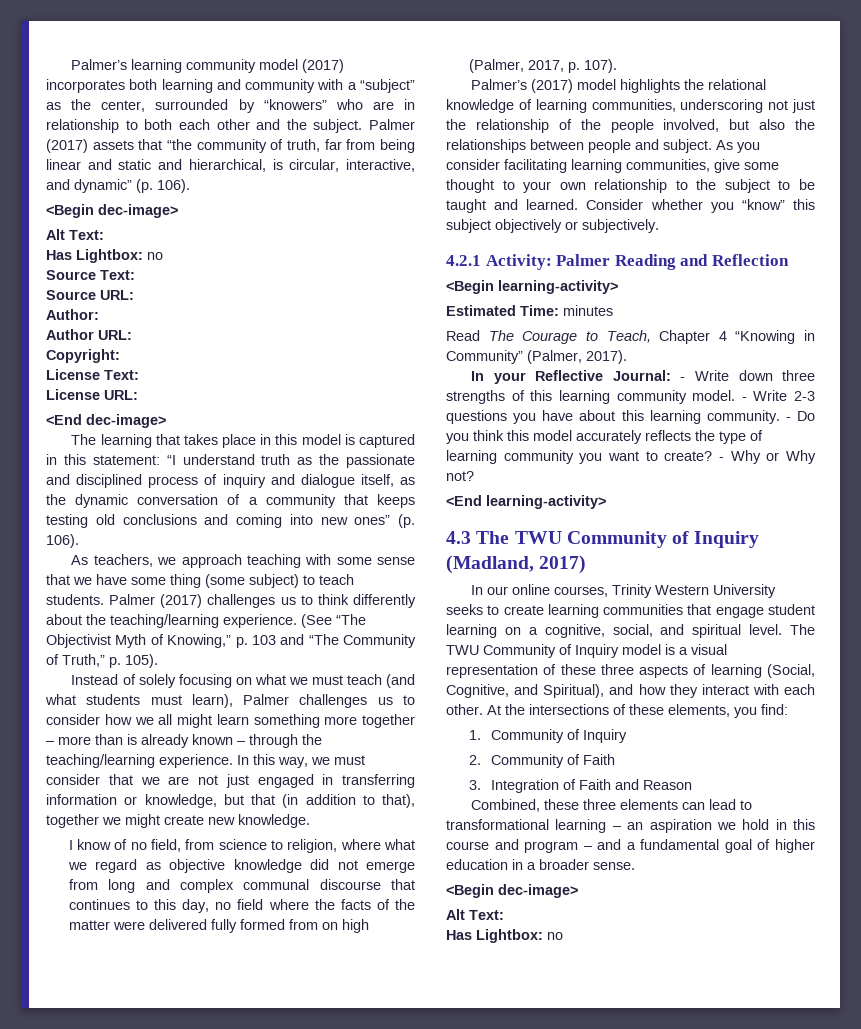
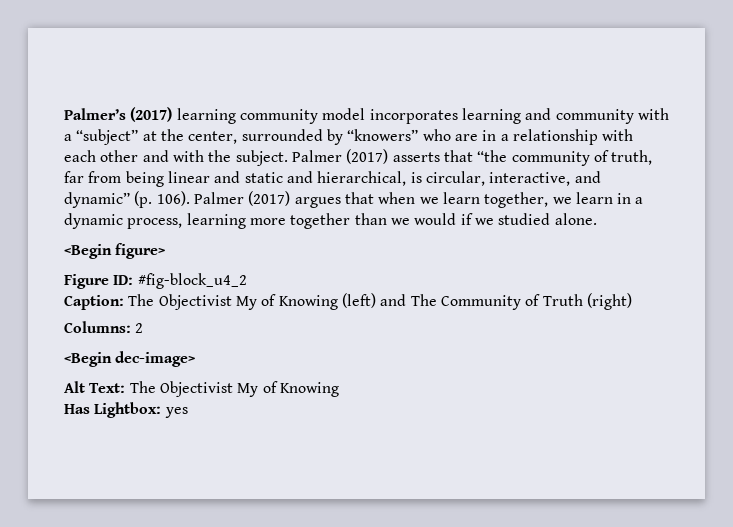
- Palmer’s learning community model (2017) incorporates both learning and community with a “subject” as the center, surrounded by “knowers” who are in relationship to both each other and the subject.
+ Palmer’s (2017) learning community model incorporates learning and community with a “subject” at the center, surrounded by “knowers” who are in a relationship with each other and with the subject.
- Palmer (2017) assets that “the community of truth, far from being linear and static and hierarchical, is circular, interactive, and dynamic” (p. 106).
+ Palmer (2017) asserts that “the community of truth, far from being linear and static and hierarchical, is circular, interactive, and dynamic” (p. 106). Palmer (2017) argues that when we learn together, we learn in a dynamic process, learning more together than we would if we studied alone.
+ <Begin figure>
+ Figure ID: #fig-block_u4_2
+ Caption: The Objectivist My of Knowing (left) and The Community of Truth (right)
+ Columns: 2
  <Begin dec-image>
- Alt Text:
- Has Lightbox: no
- Source Text:
- Source URL:
- Author:
- Author URL:
- Copyright:
- License Text:
- License URL:
- <End dec-image>
- The learning that takes place in this model is captured in this statement: “I understand truth as the passionate and disciplined process of inquiry and dialogue itself, as the dynamic conversation of a community that keeps testing old conclusions and coming into new ones” (p. 106).
- As teachers, we approach teaching with some sense that we have some thing (some subject) to teach students. Palmer (2017) challenges us to think differently about the teaching/learning experience. (See “The Objectivist Myth of Knowing,” p. 103 and “The Community of Truth,” p. 105).
- Instead of solely focusing on what we must teach (and what students must learn), Palmer challenges us to consider how we all might learn something more together – more than is already known – through the teaching/learning experience. In this way, we must consider that we are not just engaged in transferring information or knowledge, but that (in addition to that), together we might create new knowledge.
- I know of no field, from science to religion, where what we regard as objective knowledge did not emerge from long and complex communal discourse that continues to this day, no field where the facts of the matter were delivered fully formed from on high (Palmer, 2017, p. 107).
- Palmer’s (2017) model highlights the relational knowledge of learning communities, underscoring not just the relationship of the people involved, but also the relationships between people and subject. As you consider facilitating learning communities, give some thought to your own relationship to the subject to be taught and learned. Consider whether you “know” this subject objectively or subjectively.
- 4.2.1 Activity: Palmer Reading and Reflection
- <Begin learning-activity>
- Estimated Time: minutes
- Read The Courage to Teach, Chapter 4 “Knowing in Community” (Palmer, 2017).
- In your Reflective Journal: - Write down three strengths of this learning community model. - Write 2-3 questions you have about this learning community. - Do you think this model accurately reflects the type of learning community you want to create? - Why or Why not?
- <End learning-activity>
- 4.3 The TWU Community of Inquiry (Madland, 2017)
- In our online courses, Trinity Western University seeks to create learning communities that engage student learning on a cognitive, social, and spiritual level. The TWU Community of Inquiry model is a visual representation of these three aspects of learning (Social, Cognitive, and Spiritual), and how they interact with each other. At the intersections of these elements, you find:
- 1. Community of Inquiry
- 2. Community of Faith
- 3. Integration of Faith and Reason
- Combined, these three elements can lead to transformational learning – an aspiration we hold in this course and program – and a fundamental goal of higher education in a broader sense.
- <Begin dec-image>
- Alt Text:
- Has Lightbox: no
+ Alt Text: The Objectivist My of Knowing
+ Has Lightbox: yes

